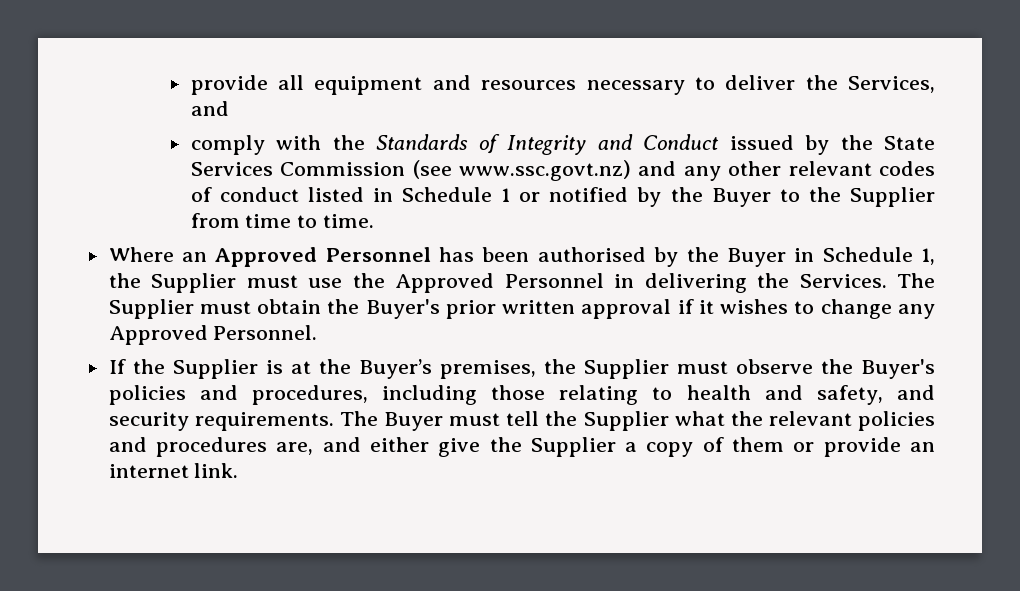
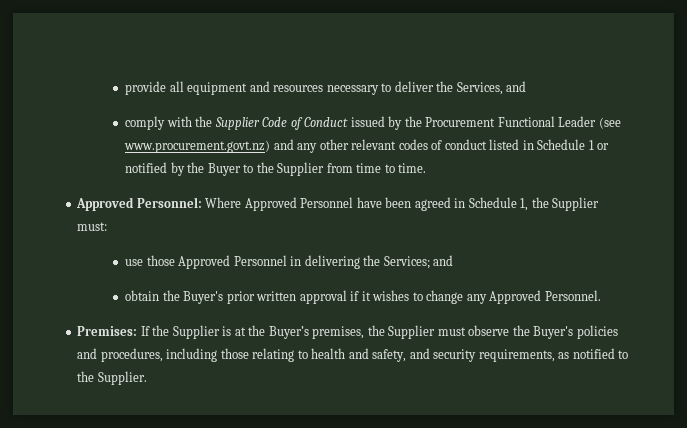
- comply with the Standards of Integrity and Conduct issued by the State Services Commission (see www.ssc.govt.nz) and any other relevant codes of conduct listed in Schedule 1 or notified by the Buyer to the Supplier from time to time.
+ comply with the Supplier Code of Conduct issued by the Procurement Functional Leader (see www.procurement.govt.nz) and any other relevant codes of conduct listed in Schedule 1 or notified by the Buyer to the Supplier from time to time.
- Where an Approved Personnel has been authorised by the Buyer in Schedule 1, the Supplier must use the Approved Personnel in delivering the Services. The Supplier must obtain the Buyer's prior written approval if it wishes to change any Approved Personnel.
+ Approved Personnel: Where Approved Personnel have been agreed in Schedule 1, the Supplier must:
+ use those Approved Personnel in delivering the Services; and
+ obtain the Buyer's prior written approval if it wishes to change any Approved Personnel.
- If the Supplier is at the Buyer’s premises, the Supplier must observe the Buyer's policies and procedures, including those relating to health and safety, and security requirements. The Buyer must tell the Supplier what the relevant policies and procedures are, and either give the Supplier a copy of them or provide an internet link.
+ Premises: If the Supplier is at the Buyer’s premises, the Supplier must observe the Buyer's policies and procedures, including those relating to health and safety, and security requirements, as notified to the Supplier.

